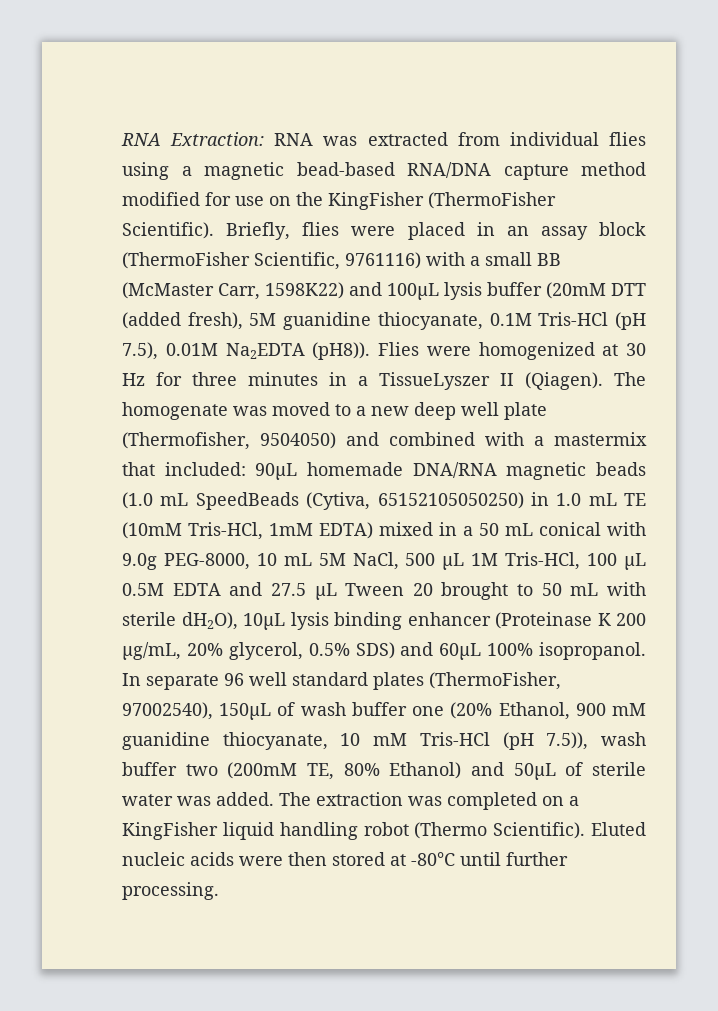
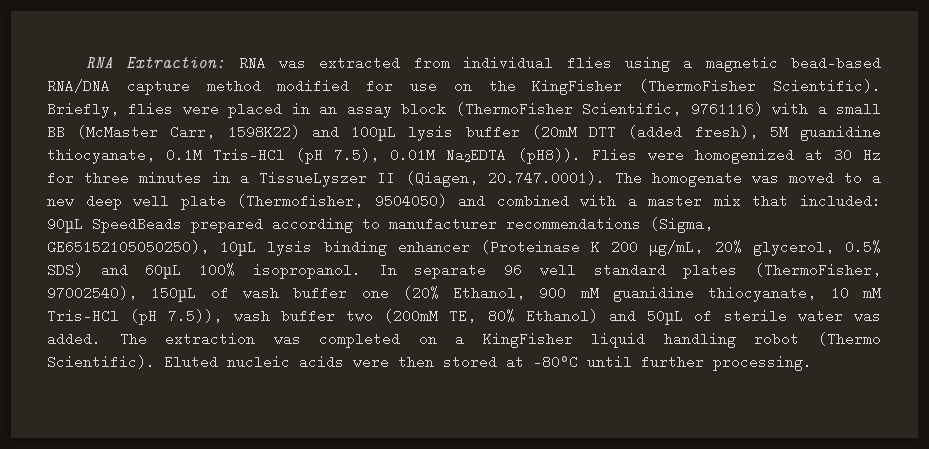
- Flies were homogenized at 30 Hz for three minutes in a TissueLyszer II (Qiagen). The homogenate was moved to a new deep well plate (Thermofisher, 9504050) and combined with a mastermix that included: 90µL homemade DNA/RNA magnetic beads (1.0 mL SpeedBeads (Cytiva, 65152105050250) in 1.0 mL TE (10mM Tris-HCl, 1mM EDTA) mixed in a 50 mL conical with 9.0g PEG-8000, 10 mL 5M NaCl, 500 μL 1M Tris-HCl, 100 μL 0.5M EDTA and 27.5 μL Tween 20 brought to 50 mL with sterile dH2O), 10µL lysis binding enhancer (Proteinase K 200 μg/mL, 20% glycerol, 0.5% SDS) and 60µL 100% isopropanol.
+ Flies were homogenized at 30 Hz for three minutes in a TissueLyszer II (Qiagen, 20.747.0001). The homogenate was moved to a new deep well plate (Thermofisher, 9504050) and combined with a master mix that included: 90µL SpeedBeads prepared according to manufacturer recommendations (Sigma, GE65152105050250), 10µL lysis binding enhancer (Proteinase K 200 μg/mL, 20% glycerol, 0.5% SDS) and 60µL 100% isopropanol.

